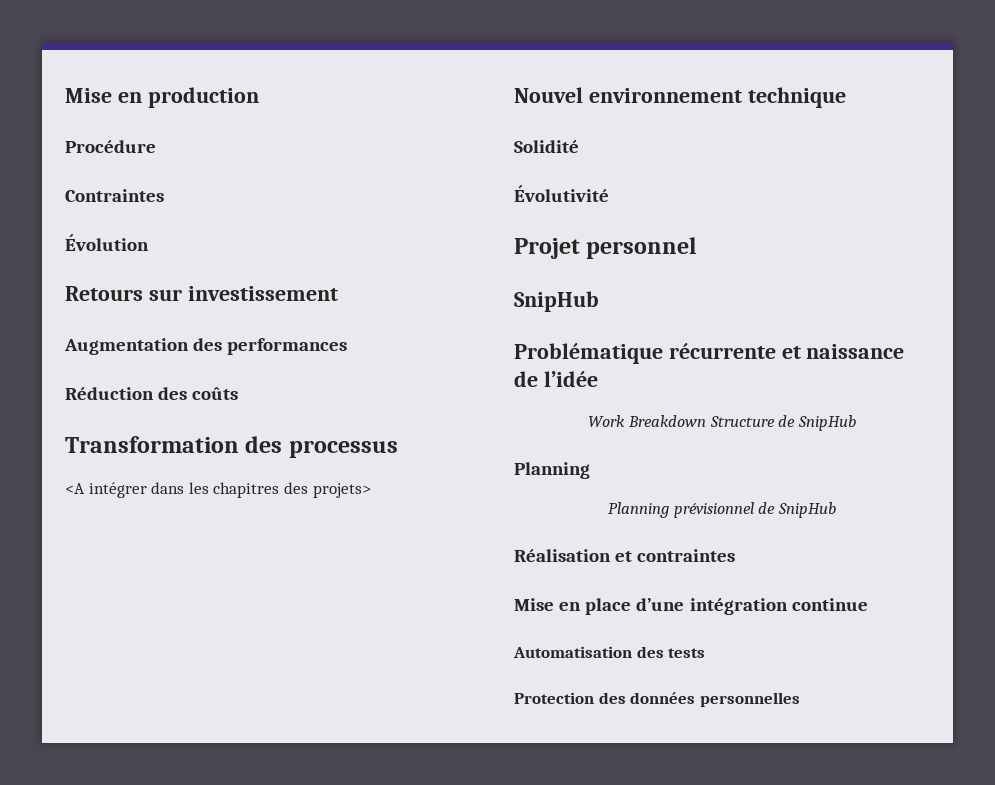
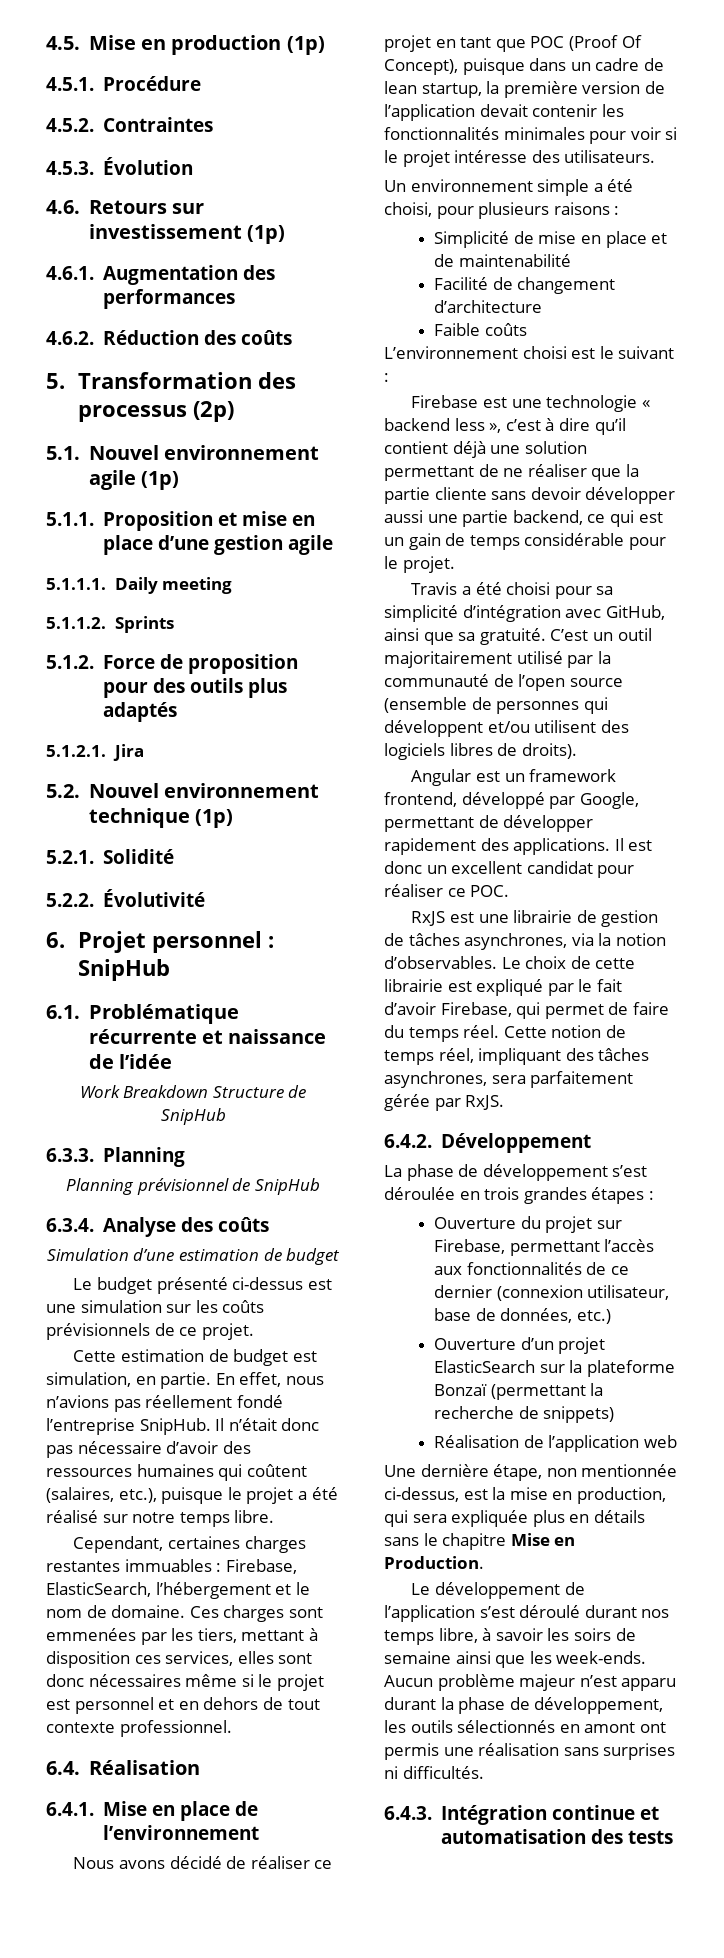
- Mise en production
- Procédure
+ 4.5. Mise en production (1p)
+ 4.5.1. Procédure
- Contraintes
+ 4.5.2. Contraintes
- Évolution
+ 4.5.3. Évolution
- Retours sur investissement
- Augmentation des performances
+ 4.6. Retours sur investissement (1p)
+ 4.6.1. Augmentation des performances
- Réduction des coûts
+ 4.6.2. Réduction des coûts
- Transformation des processus
- <A intégrer dans les chapitres des projets>
- Nouvel environnement technique
- Solidité
+ 5. Transformation des processus (2p)
+ 5.1. Nouvel environnement agile (1p)
+ 5.1.1. Proposition et mise en place d’une gestion agile
+ 5.1.1.1. Daily meeting
+ 5.1.1.2. Sprints
+ 5.1.2. Force de proposition pour des outils plus adaptés
+ 5.1.2.1. Jira
+ 5.2. Nouvel environnement technique (1p)
+ 5.2.1. Solidité
- Évolutivité
+ 5.2.2. Évolutivité
- Projet personnel
- SnipHub
- Problématique récurrente et naissance de l’idée
+ 6. Projet personnel : SnipHub
+ 6.1. Problématique récurrente et naissance de l’idée
  Work Breakdown Structure de SnipHub
- Planning
+ 6.3.3. Planning
- Réalisation et contraintes
- Mise en place d’une intégration continue
- Automatisation des tests
+ 6.3.4. Analyse des coûts
+ Simulation d’une estimation de budget
+ Le budget présenté ci-dessus est une simulation sur les coûts prévisionnels de ce projet.
+ Cette estimation de budget est simulation, en partie. En effet, nous n’avions pas réellement fondé l’entreprise SnipHub. Il n’était donc pas nécessaire d’avoir des ressources humaines qui coûtent (salaires, etc.), puisque le projet a été réalisé sur notre temps libre.
+ Cependant, certaines charges restantes immuables : Firebase, ElasticSearch, l’hébergement et le nom de domaine. Ces charges sont emmenées par les tiers, mettant à disposition ces services, elles sont donc nécessaires même si le projet est personnel et en dehors de tout contexte professionnel.
+ 6.4. Réalisation
+ 6.4.1. Mise en place de l’environnement
+ Nous avons décidé de réaliser ce projet en tant que POC (Proof Of Concept), puisque dans un cadre de lean startup, la première version de l’application devait contenir les fonctionnalités minimales pour voir si le projet intéresse des utilisateurs.
+ Un environnement simple a été choisi, pour plusieurs raisons :
+ Simplicité de mise en place et de maintenabilité
+ Facilité de changement d’architecture
+ Faible coûts
+ L’environnement choisi est le suivant :
+ Firebase est une technologie « backend less », c’est à dire qu’il contient déjà une solution permettant de ne réaliser que la partie cliente sans devoir développer aussi une partie backend, ce qui est un gain de temps considérable pour le projet.
+ Travis a été choisi pour sa simplicité d’intégration avec GitHub, ainsi que sa gratuité. C’est un outil majoritairement utilisé par la communauté de l’open source (ensemble de personnes qui développent et/ou utilisent des logiciels libres de droits).
+ Angular est un framework frontend, développé par Google, permettant de développer rapidement des applications. Il est donc un excellent candidat pour réaliser ce POC.
+ RxJS est une librairie de gestion de tâches asynchrones, via la notion d’observables. Le choix de cette librairie est expliqué par le fait d’avoir Firebase, qui permet de faire du temps réel. Cette notion de temps réel, impliquant des tâches asynchrones, sera parfaitement gérée par RxJS.
+ 6.4.2. Développement
+ La phase de développement s’est déroulée en trois grandes étapes :
+ Ouverture du projet sur Firebase, permettant l’accès aux fonctionnalités de ce dernier (connexion utilisateur, base de données, etc.)
+ Ouverture d’un projet ElasticSearch sur la plateforme Bonzaï (permettant la recherche de snippets)
+ Réalisation de l’application web
+ Une dernière étape, non mentionnée ci-dessus, est la mise en production, qui sera expliquée plus en détails sans le chapitre Mise en Production.
+ Le développement de l’application s’est déroulé durant nos temps libre, à savoir les soirs de semaine ainsi que les week-ends. Aucun problème majeur n’est apparu durant la phase de développement, les outils sélectionnés en amont ont permis une réalisation sans surprises ni difficultés.
+ 6.4.3. Intégration continue et automatisation des tests
- Protection des données personnelles

